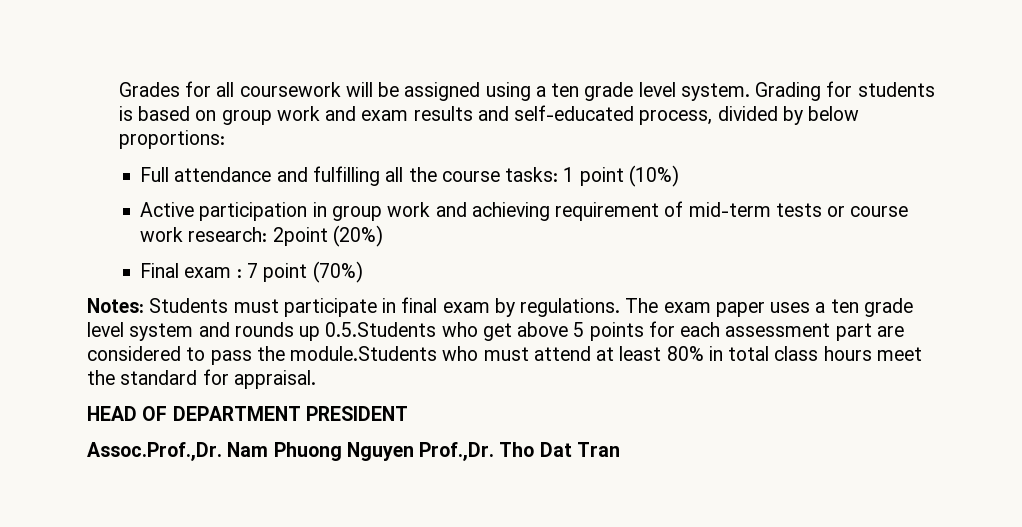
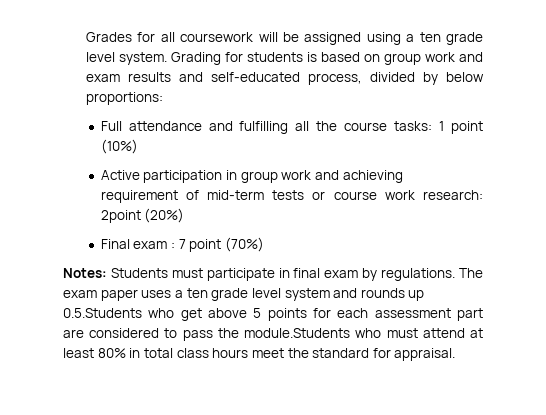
- HEAD OF DEPARTMENT PRESIDENT
- Assoc.Prof.,Dr. Nam Phuong Nguyen Prof.,Dr. Tho Dat Tran

